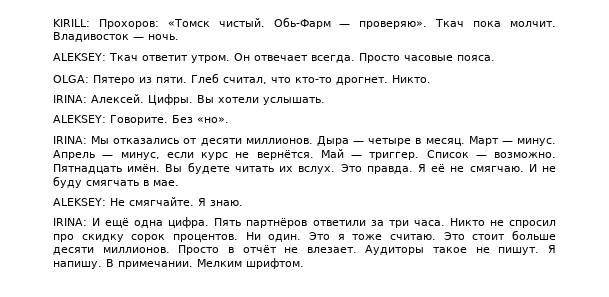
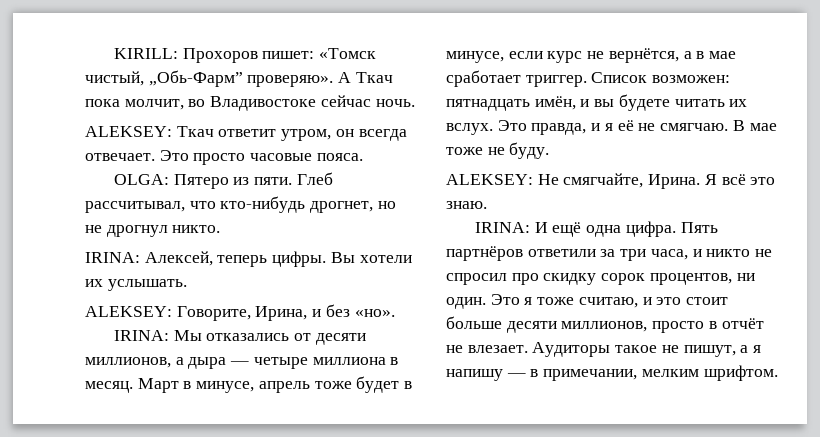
- KIRILL: Прохоров: «Томск чистый. Обь-Фарм — проверяю». Ткач пока молчит. Владивосток — ночь.
- ALEKSEY: Ткач ответит утром. Он отвечает всегда. Просто часовые пояса.
+ KIRILL: Прохоров пишет: «Томск чистый, „Обь-Фарм” проверяю». А Ткач пока молчит, во Владивостоке сейчас ночь.
+ ALEKSEY: Ткач ответит утром, он всегда отвечает. Это просто часовые пояса.
- Глеб считал, что кто-то дрогнет. Никто.
- IRINA: Алексей. Цифры.
+ Глеб рассчитывал, что кто-нибудь дрогнет, но не дрогнул никто.
+ IRINA: Алексей, теперь цифры.
- Вы хотели услышать.
+ Вы хотели их услышать.
- ALEKSEY: Говорите. Без «но».
+ ALEKSEY: Говорите, Ирина, и без «но».
- IRINA: Мы отказались от десяти миллионов. Дыра — четыре в месяц.
+ IRINA: Мы отказались от десяти миллионов, а дыра — четыре миллиона в месяц.
- Март — минус. Апрель — минус, если курс не вернётся. Май — триггер. Список — возможно. Пятнадцать имён. Вы будете читать их вслух.
+ Март в минусе, апрель тоже будет в минусе, если курс не вернётся, а в мае сработает триггер. Список возможен: пятнадцать имён, и вы будете читать их вслух.
- Это правда. Я её не смягчаю. И не буду смягчать в мае.
- ALEKSEY: Не смягчайте. Я знаю.
+ Это правда, и я её не смягчаю. В мае тоже не буду.
+ ALEKSEY: Не смягчайте, Ирина. Я всё это знаю.
- Пять партнёров ответили за три часа. Никто не спросил про скидку сорок процентов. Ни один.
+ Пять партнёров ответили за три часа, и никто не спросил про скидку сорок процентов, ни один.
- Это я тоже считаю. Это стоит больше десяти миллионов. Просто в отчёт не влезает.
+ Это я тоже считаю, и это стоит больше десяти миллионов, просто в отчёт не влезает.
- Аудиторы такое не пишут. Я напишу. В примечании. Мелким шрифтом.
+ Аудиторы такое не пишут, а я напишу — в примечании, мелким шрифтом.

